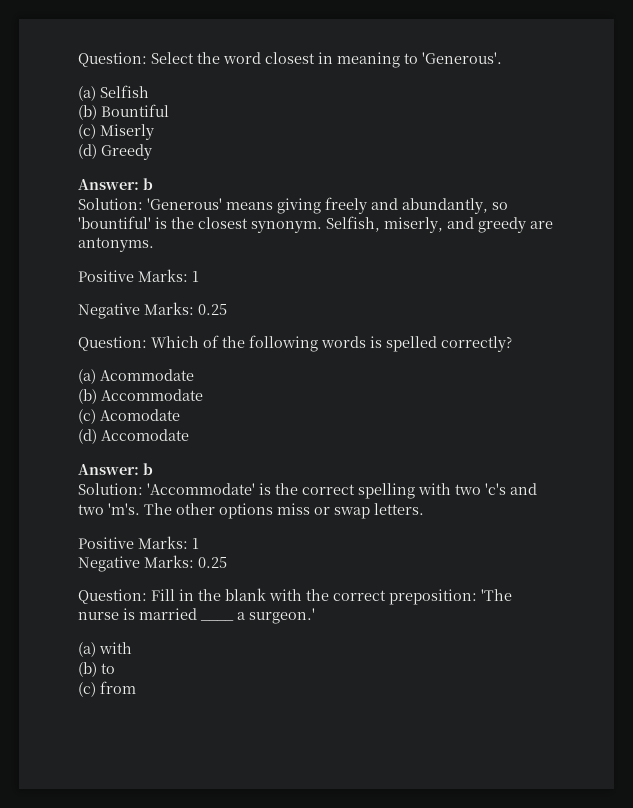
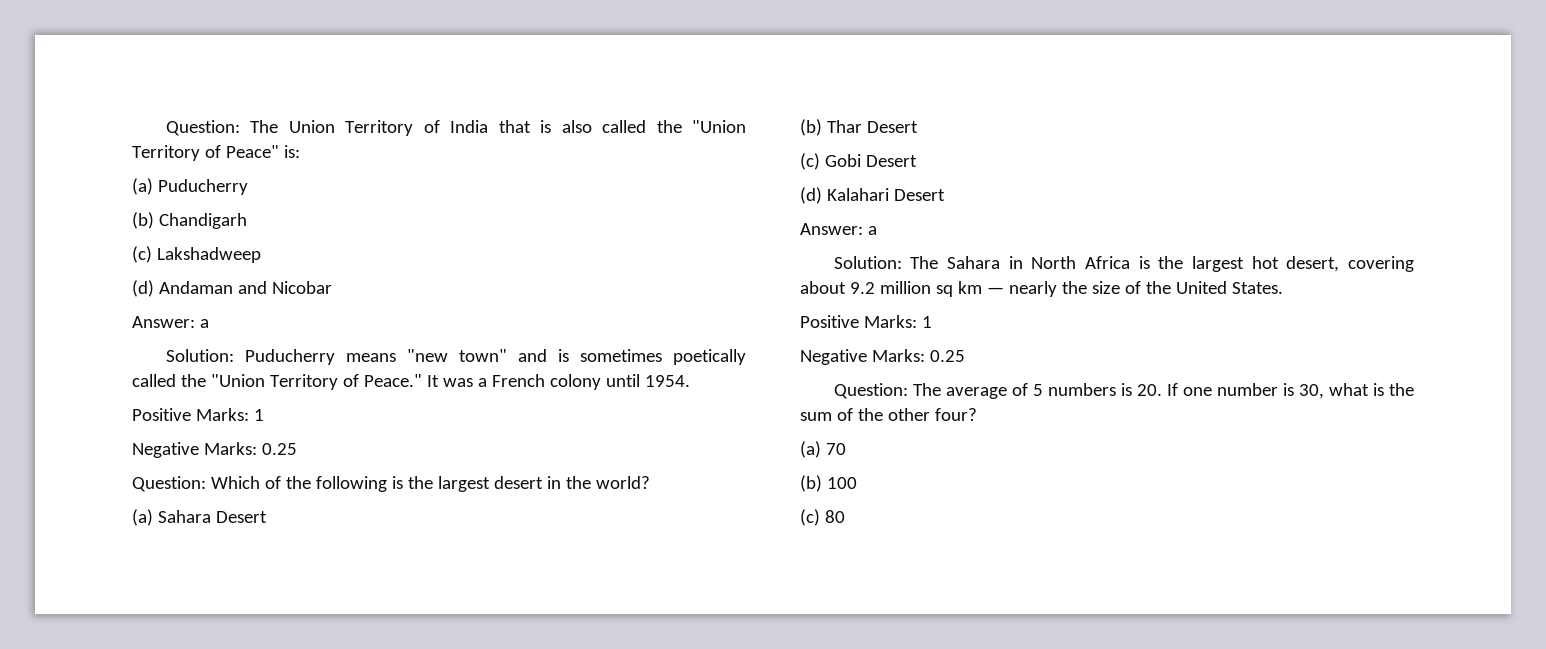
- Question: Select the word closest in meaning to 'Generous'.
- (a) Selfish
- (b) Bountiful
- (c) Miserly
- (d) Greedy
- Answer: b
- Solution: 'Generous' means giving freely and abundantly, so 'bountiful' is the closest synonym. Selfish, miserly, and greedy are antonyms.
+ Question: The Union Territory of India that is also called the "Union Territory of Peace" is:
+ (a) Puducherry
+ (b) Chandigarh
+ (c) Lakshadweep
+ (d) Andaman and Nicobar
+ Answer: a
+ Solution: Puducherry means "new town" and is sometimes poetically called the "Union Territory of Peace." It was a French colony until 1954.
- Question: Which of the following words is spelled correctly?
- (a) Acommodate
- (b) Accommodate
- (c) Acomodate
- (d) Accomodate
- Answer: b
- Solution: 'Accommodate' is the correct spelling with two 'c's and two 'm's. The other options miss or swap letters.
+ Question: Which of the following is the largest desert in the world?
+ (a) Sahara Desert
+ (b) Thar Desert
+ (c) Gobi Desert
+ (d) Kalahari Desert
+ Answer: a
+ Solution: The Sahara in North Africa is the largest hot desert, covering about 9.2 million sq km — nearly the size of the United States.
  Positive Marks: 1
  Negative Marks: 0.25
- Question: Fill in the blank with the correct preposition: 'The nurse is married ____ a surgeon.'
- (a) with
- (b) to
- (c) from
+ Question: The average of 5 numbers is 20. If one number is 30, what is the sum of the other four?
+ (a) 70
+ (b) 100
+ (c) 80

